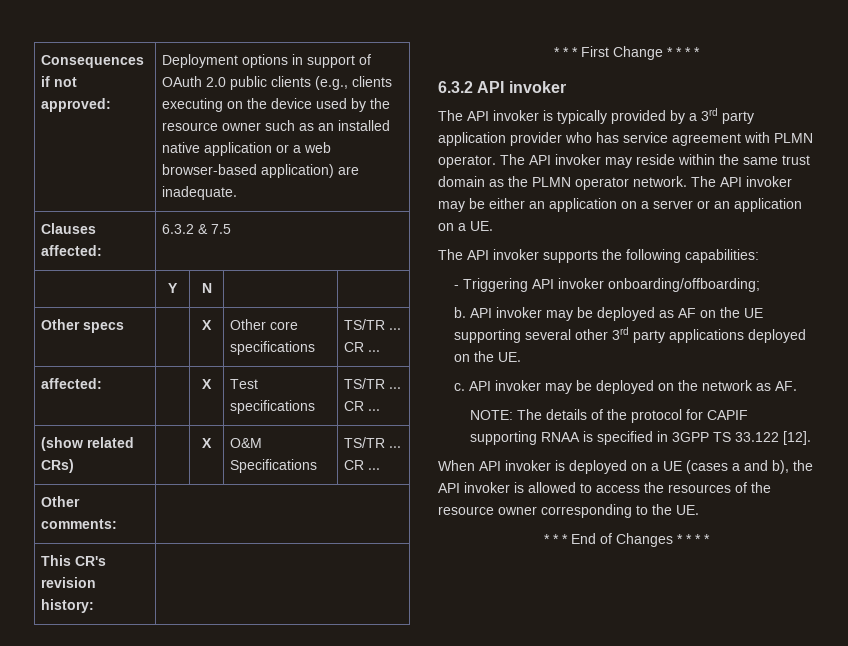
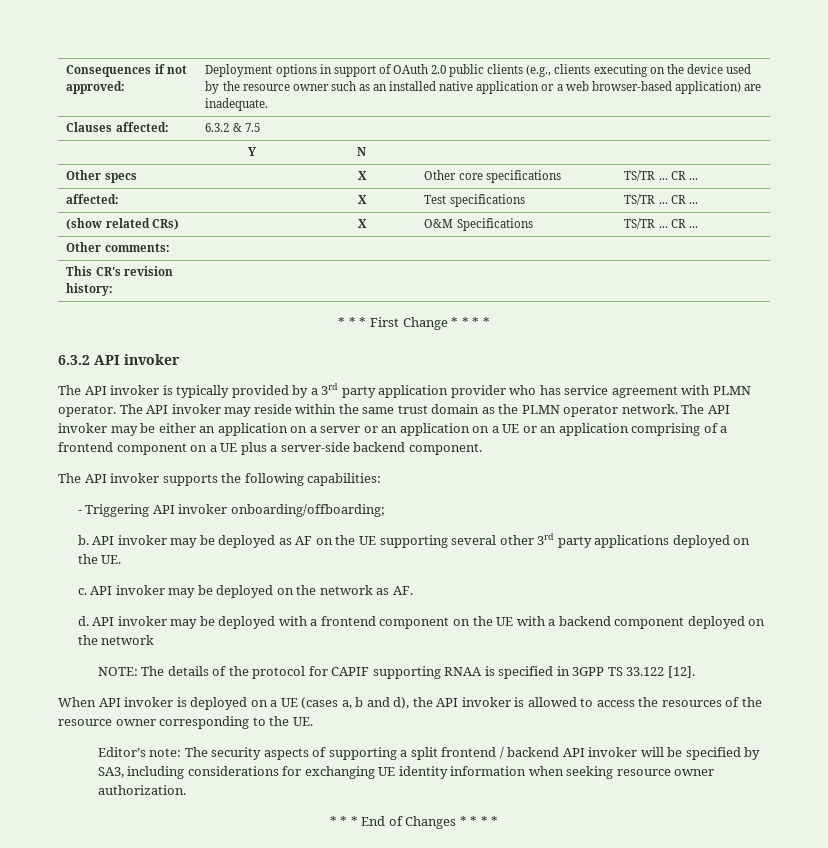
- The API invoker may be either an application on a server or an application on a UE.
+ The API invoker may be either an application on a server or an application on a UE or an application comprising of a frontend component on a UE plus a server-side backend component.
+ d. API invoker may be deployed with a frontend component on the UE with a backend component deployed on the network
- When API invoker is deployed on a UE (cases a and b), the API invoker is allowed to access the resources of the resource owner corresponding to the UE.
+ When API invoker is deployed on a UE (cases a, b and d), the API invoker is allowed to access the resources of the resource owner corresponding to the UE.
+ Editor’s note: The security aspects of supporting a split frontend / backend API invoker will be specified by SA3, including considerations for exchanging UE identity information when seeking resource owner authorization.

